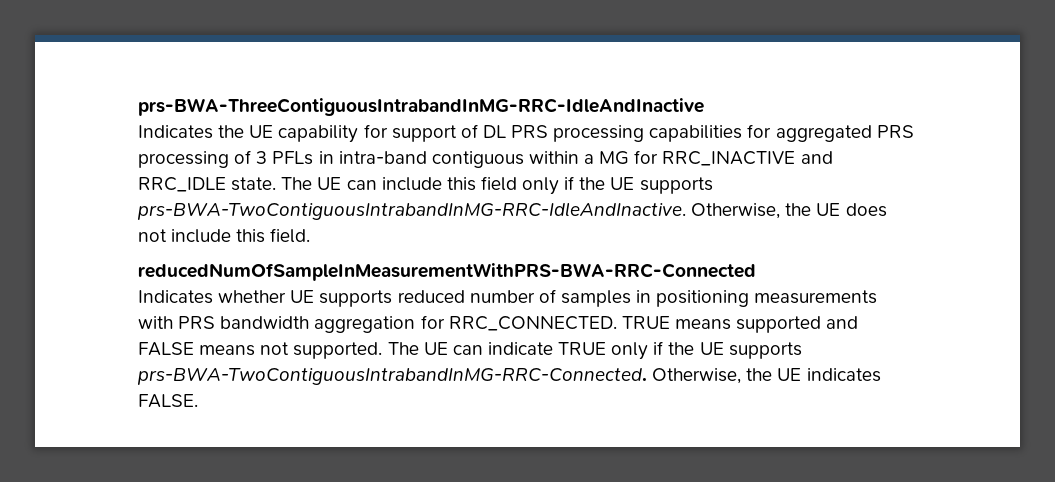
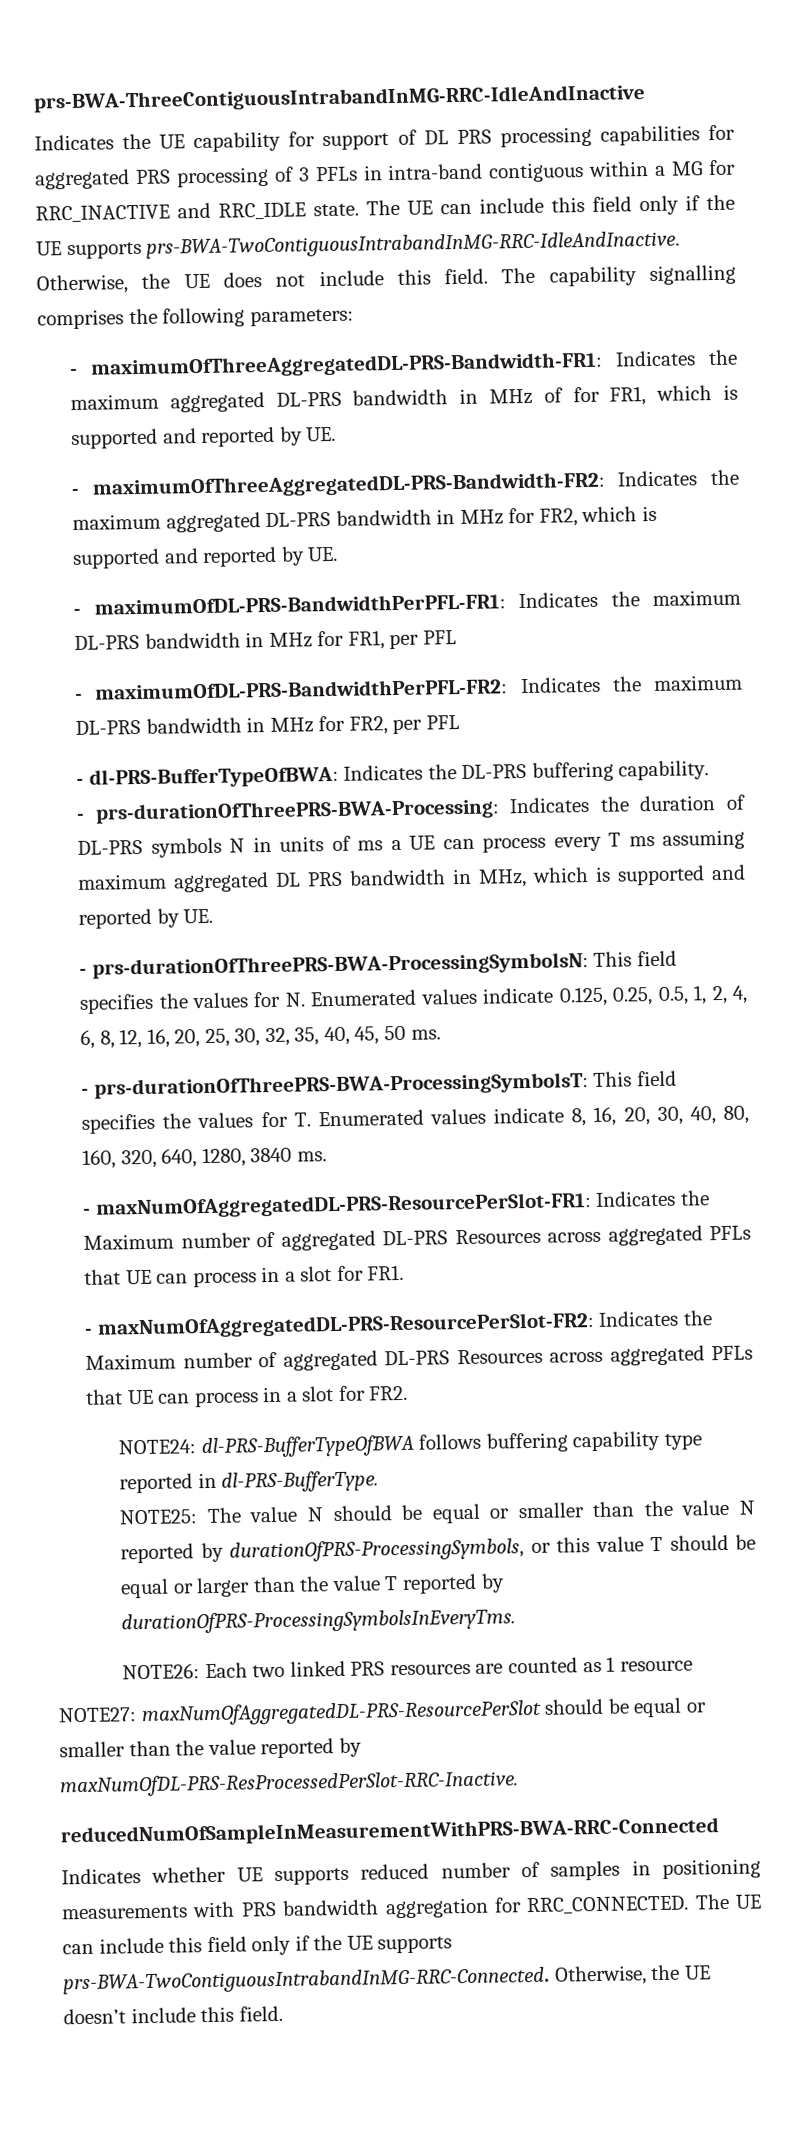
+ The capability signalling comprises the following parameters:
+ - maximumOfThreeAggregatedDL-PRS-Bandwidth-FR1: Indicates the maximum aggregated DL-PRS bandwidth in MHz of for FR1, which is supported and reported by UE.
+ - maximumOfThreeAggregatedDL-PRS-Bandwidth-FR2: Indicates the maximum aggregated DL-PRS bandwidth in MHz for FR2, which is supported and reported by UE.
+ - maximumOfDL-PRS-BandwidthPerPFL-FR1: Indicates the maximum DL-PRS bandwidth in MHz for FR1, per PFL
+ - maximumOfDL-PRS-BandwidthPerPFL-FR2: Indicates the maximum DL-PRS bandwidth in MHz for FR2, per PFL
+ - dl-PRS-BufferTypeOfBWA: Indicates the DL-PRS buffering capability.
+ - prs-durationOfThreePRS-BWA-Processing: Indicates the duration of DL-PRS symbols N in units of ms a UE can process every T ms assuming maximum aggregated DL PRS bandwidth in MHz, which is supported and reported by UE.
+ - prs-durationOfThreePRS-BWA-ProcessingSymbolsN: This field specifies the values for N. Enumerated values indicate 0.125, 0.25, 0.5, 1, 2, 4, 6, 8, 12, 16, 20, 25, 30, 32, 35, 40, 45, 50 ms.
+ - prs-durationOfThreePRS-BWA-ProcessingSymbolsT: This field specifies the values for T. Enumerated values indicate 8, 16, 20, 30, 40, 80, 160, 320, 640, 1280, 3840 ms.
+ - maxNumOfAggregatedDL-PRS-ResourcePerSlot-FR1: Indicates the Maximum number of aggregated DL-PRS Resources across aggregated PFLs that UE can process in a slot for FR1.
+ - maxNumOfAggregatedDL-PRS-ResourcePerSlot-FR2: Indicates the Maximum number of aggregated DL-PRS Resources across aggregated PFLs that UE can process in a slot for FR2.
+ NOTE24: dl-PRS-BufferTypeOfBWA follows buffering capability type reported in dl-PRS-BufferType.
+ NOTE25: The value N should be equal or smaller than the value N reported by durationOfPRS-ProcessingSymbols, or this value T should be equal or larger than the value T reported by durationOfPRS-ProcessingSymbolsInEveryTms.
+ NOTE26: Each two linked PRS resources are counted as 1 resource
+ NOTE27: maxNumOfAggregatedDL-PRS-ResourcePerSlot should be equal or smaller than the value reported by maxNumOfDL-PRS-ResProcessedPerSlot-RRC-Inactive.
- TRUE means supported and FALSE means not supported. The UE can indicate TRUE only if the UE supports prs-BWA-TwoContiguousIntrabandInMG-RRC-Connected.
+ The UE can include this field only if the UE supports prs-BWA-TwoContiguousIntrabandInMG-RRC-Connected.
- Otherwise, the UE indicates FALSE.
+ Otherwise, the UE doesn’t include this field.

